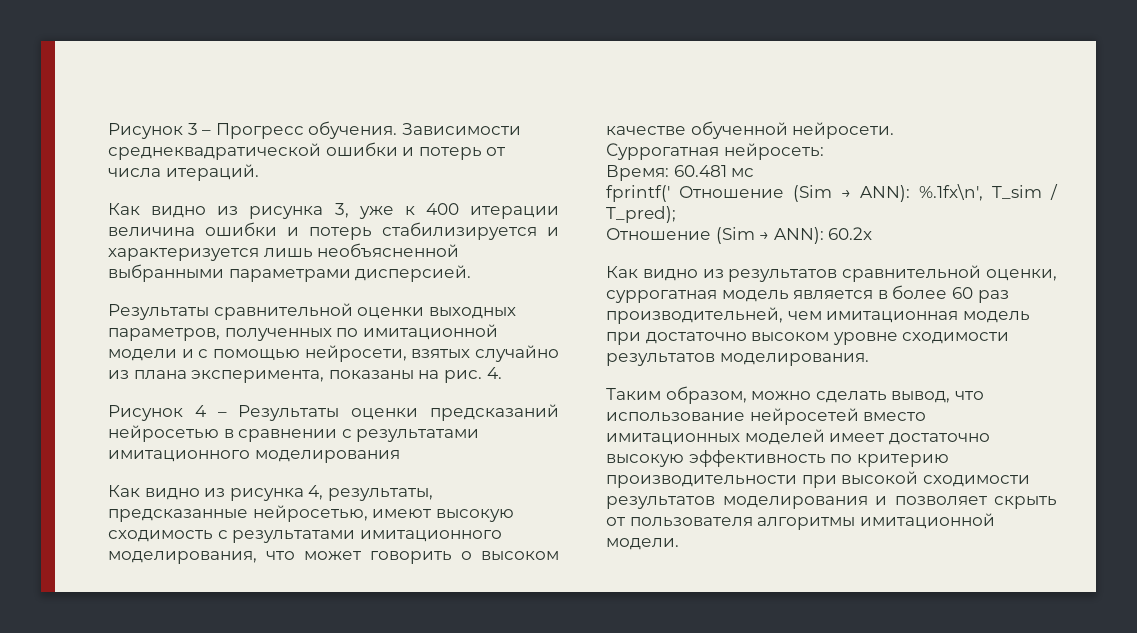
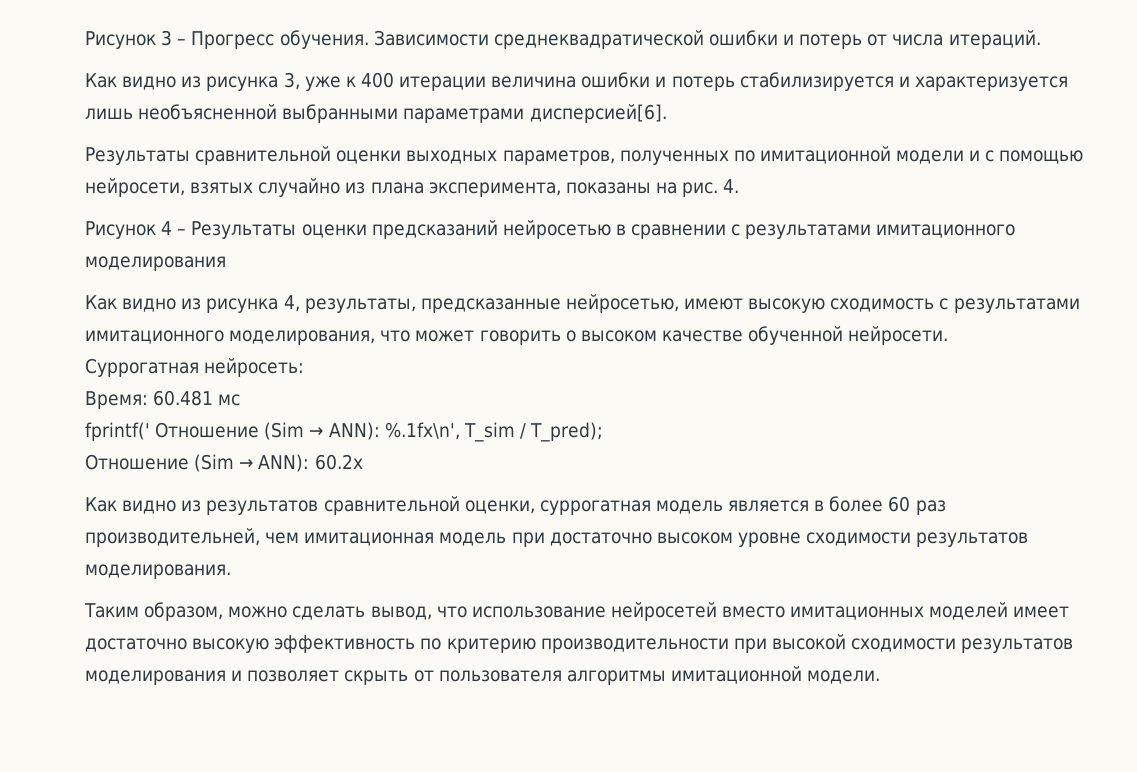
- Как видно из рисунка 3, уже к 400 итерации величина ошибки и потерь стабилизируется и характеризуется лишь необъясненной выбранными параметрами дисперсией.
+ Как видно из рисунка 3, уже к 400 итерации величина ошибки и потерь стабилизируется и характеризуется лишь необъясненной выбранными параметрами дисперсией[6].

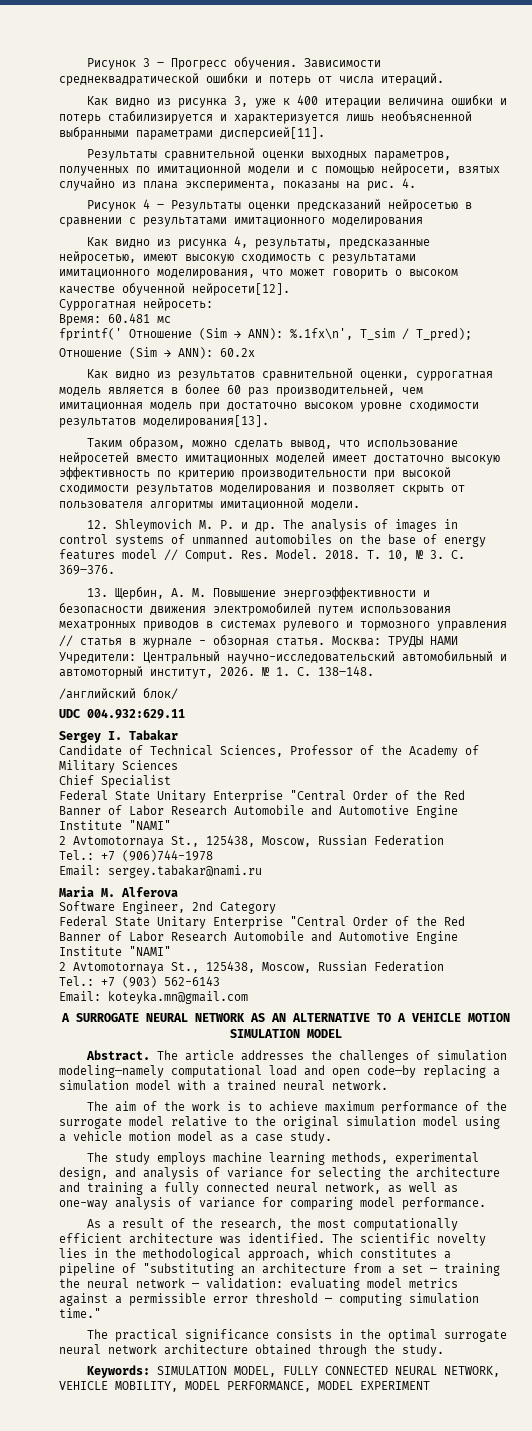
- Как видно из рисунка 3, уже к 400 итерации величина ошибки и потерь стабилизируется и характеризуется лишь необъясненной выбранными параметрами дисперсией[6].
+ Как видно из рисунка 3, уже к 400 итерации величина ошибки и потерь стабилизируется и характеризуется лишь необъясненной выбранными параметрами дисперсией[11].
- Как видно из рисунка 4, результаты, предсказанные нейросетью, имеют высокую сходимость с результатами имитационного моделирования, что может говорить о высоком качестве обученной нейросети.
+ Как видно из рисунка 4, результаты, предсказанные нейросетью, имеют высокую сходимость с результатами имитационного моделирования, что может говорить о высоком качестве обученной нейросети[12].
- Как видно из результатов сравнительной оценки, суррогатная модель является в более 60 раз производительней, чем имитационная модель при достаточно высоком уровне сходимости результатов моделирования.
+ Как видно из результатов сравнительной оценки, суррогатная модель является в более 60 раз производительней, чем имитационная модель при достаточно высоком уровне сходимости результатов моделирования[13].
+ 12. Shleymovich M. P. и др. The analysis of images in control systems of unmanned automobiles on the base of energy features model // Comput. Res. Model. 2018. Т. 10, № 3. С. 369–376.
+ 13. Щербин, А. М. Повышение энергоэффективности и безопасности движения электромобилей путем использования мехатронных приводов в системах рулевого и тормозного управления // статья в журнале - обзорная статья. Москва: ТРУДЫ НАМИ Учредители: Центральный научно-исследовательский автомобильный и автомоторный институт, 2026. № 1. С. 138–148.
+ /английский блок/
+ UDC 004.932:629.11
+ Sergey I. Tabakar
+ Candidate of Technical Sciences, Professor of the Academy of Military Sciences
+ Chief Specialist
+ Federal State Unitary Enterprise "Central Order of the Red Banner of Labor Research Automobile and Automotive Engine Institute "NAMI"
+ 2 Avtomotornaya St., 125438, Moscow, Russian Federation
+ Tel.: +7 (906)744-1978
+ Email: sergey.tabakar@nami.ru
+ Maria M. Alferova
+ Software Engineer, 2nd Category
+ Federal State Unitary Enterprise "Central Order of the Red Banner of Labor Research Automobile and Automotive Engine Institute "NAMI"
+ 2 Avtomotornaya St., 125438, Moscow, Russian Federation
+ Tel.: +7 (903) 562-6143
+ Email: koteyka.mn@gmail.com
+ A SURROGATE NEURAL NETWORK AS AN ALTERNATIVE TO A VEHICLE MOTION SIMULATION MODEL
+ Abstract. The article addresses the challenges of simulation modeling—namely computational load and open code—by replacing a simulation model with a trained neural network.
+ The aim of the work is to achieve maximum performance of the surrogate model relative to the original simulation model using a vehicle motion model as a case study.
+ The study employs machine learning methods, experimental design, and analysis of variance for selecting the architecture and training a fully connected neural network, as well as one-way analysis of variance for comparing model performance.
+ As a result of the research, the most computationally efficient architecture was identified. The scientific novelty lies in the methodological approach, which constitutes a pipeline of "substituting an architecture from a set — training the neural network — validation: evaluating model metrics against a permissible error threshold — computing simulation time."
+ The practical significance consists in the optimal surrogate neural network architecture obtained through the study.
+ Keywords: SIMULATION MODEL, FULLY CONNECTED NEURAL NETWORK, VEHICLE MOBILITY, MODEL PERFORMANCE, MODEL EXPERIMENT

